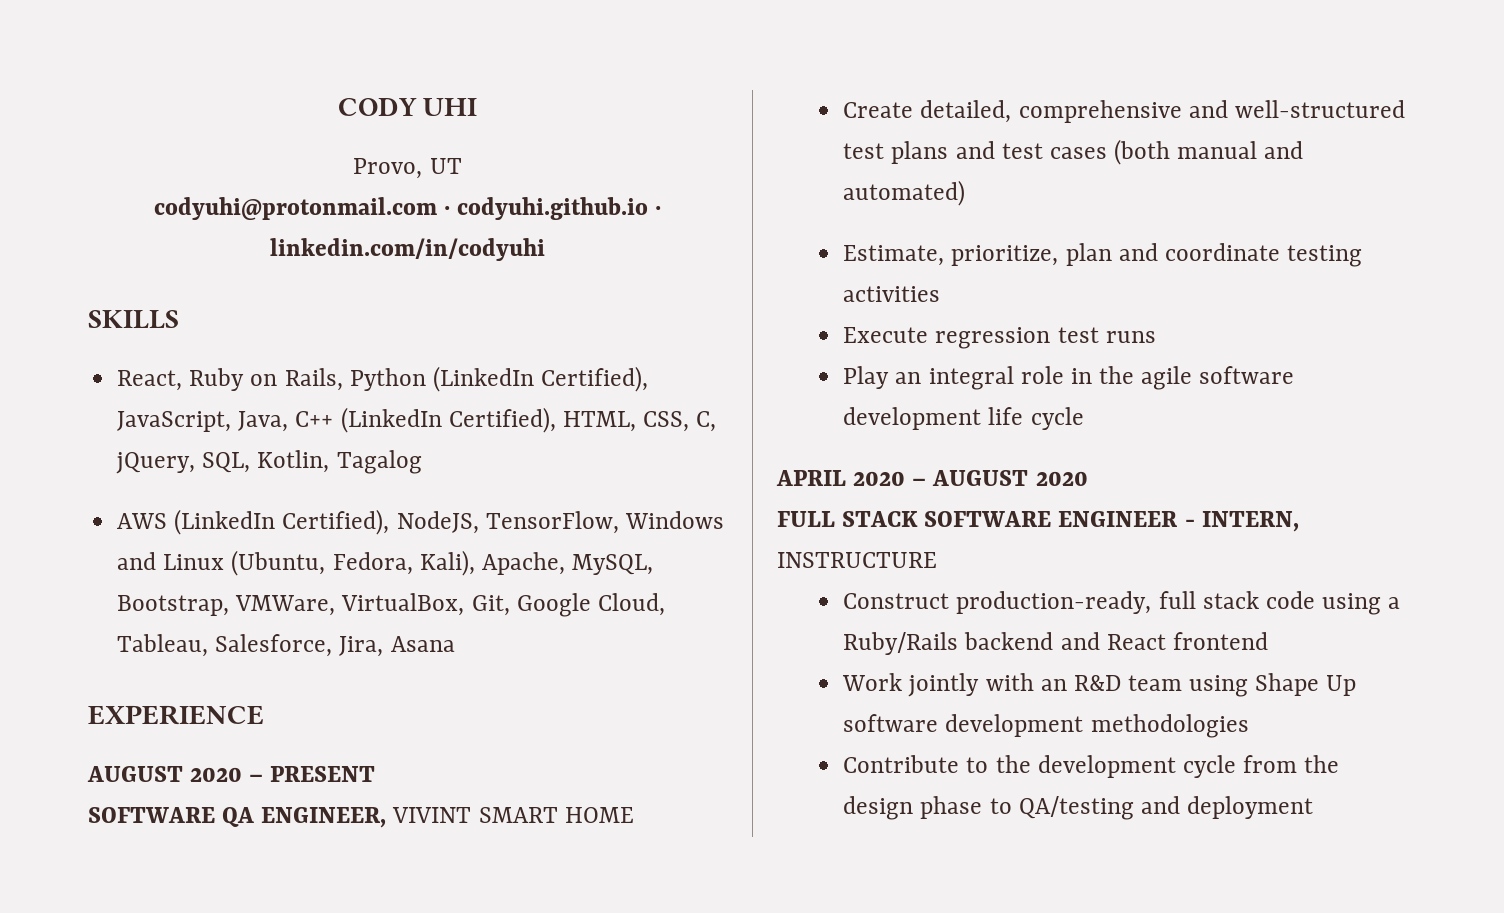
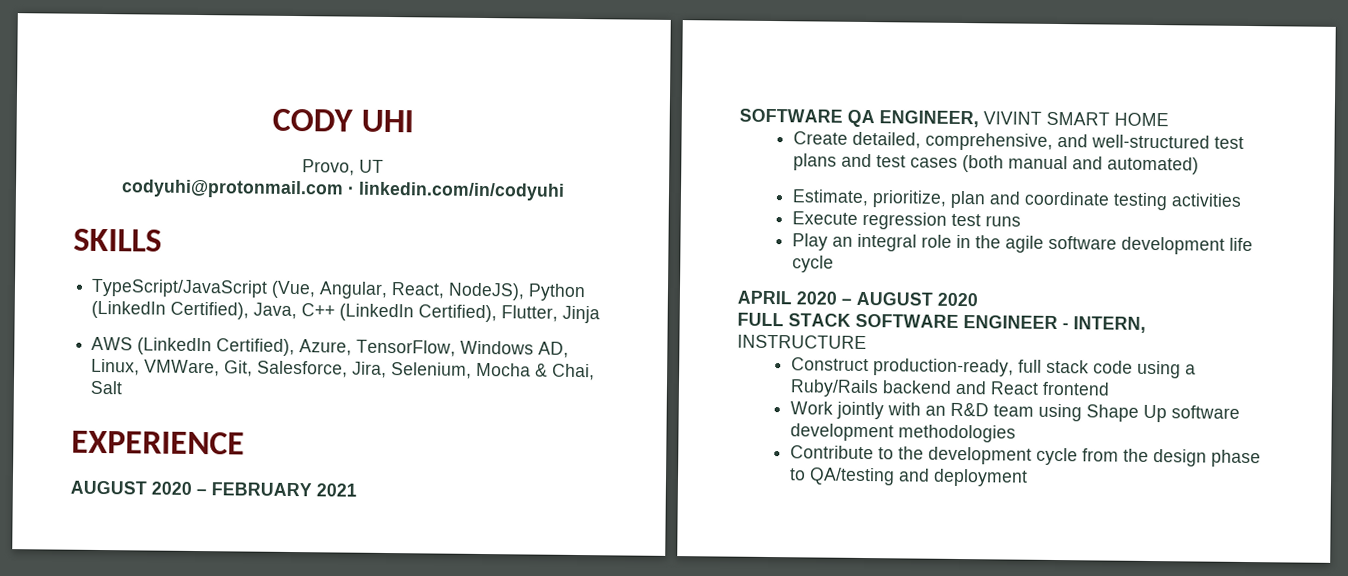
- codyuhi@protonmail.com · codyuhi.github.io · linkedin.com/in/codyuhi
+ codyuhi@protonmail.com · linkedin.com/in/codyuhi
- React, Ruby on Rails, Python (LinkedIn Certified), JavaScript, Java, C++ (LinkedIn Certified), HTML, CSS, C, jQuery, SQL, Kotlin, Tagalog
+ TypeScript/JavaScript (Vue, Angular, React, NodeJS), Python (LinkedIn Certified), Java, C++ (LinkedIn Certified), Flutter, Jinja
- AWS (LinkedIn Certified), NodeJS, TensorFlow, Windows and Linux (Ubuntu, Fedora, Kali), Apache, MySQL, Bootstrap, VMWare, VirtualBox, Git, Google Cloud, Tableau, Salesforce, Jira, Asana
+ AWS (LinkedIn Certified), Azure, TensorFlow, Windows AD, Linux, VMWare, Git, Salesforce, Jira, Selenium, Mocha & Chai, Salt
- AUGUST 2020 – PRESENT
+ AUGUST 2020 – FEBRUARY 2021
- Create detailed, comprehensive and well-structured test plans and test cases (both manual and automated)
+ Create detailed, comprehensive, and well-structured test plans and test cases (both manual and automated)

